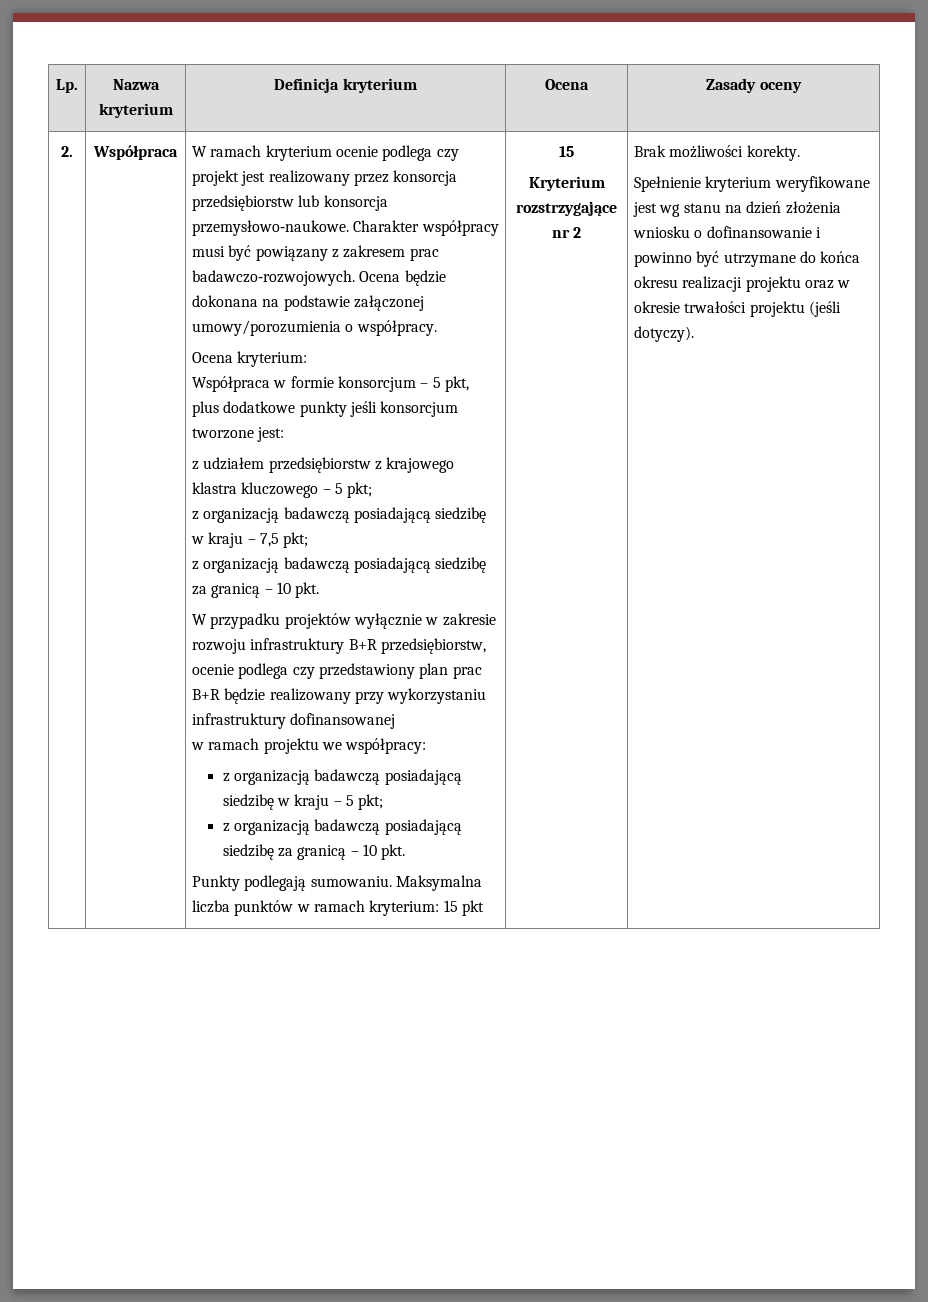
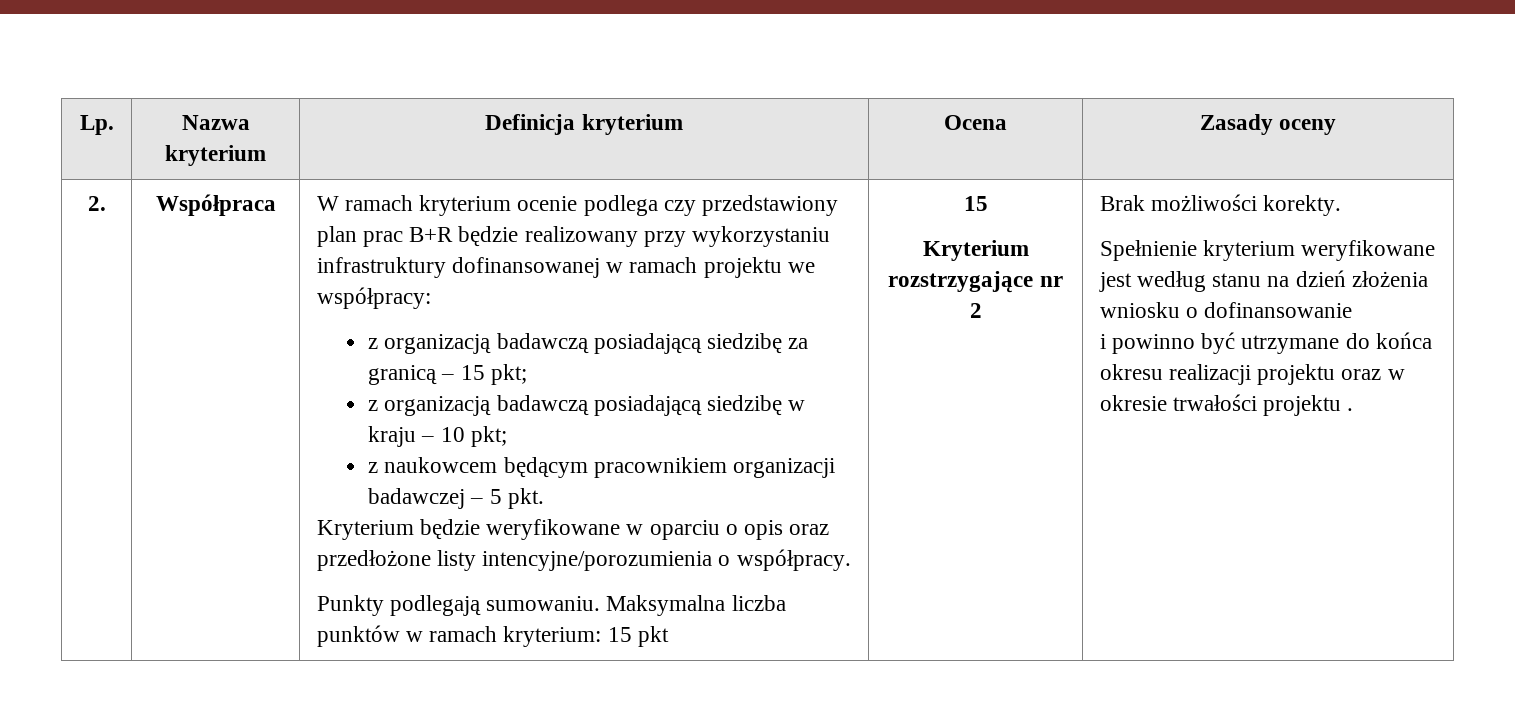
- W ramach kryterium ocenie podlega czy projekt jest realizowany przez konsorcja przedsiębiorstw lub konsorcja przemysłowo‐naukowe. Charakter współpracy musi być powiązany z zakresem prac badawczo‐rozwojowych. Ocena będzie dokonana na podstawie załączonej umowy/porozumienia o współpracy.
- Ocena kryterium:
- Współpraca w formie konsorcjum – 5 pkt, plus dodatkowe punkty jeśli konsorcjum tworzone jest:
- z udziałem przedsiębiorstw z krajowego klastra kluczowego – 5 pkt;
- z organizacją badawczą posiadającą siedzibę w kraju – 7,5 pkt;
- z organizacją badawczą posiadającą siedzibę za granicą – 10 pkt.
- W przypadku projektów wyłącznie w zakresie rozwoju infrastruktury B+R przedsiębiorstw, ocenie podlega czy przedstawiony plan prac B+R będzie realizowany przy wykorzystaniu infrastruktury dofinansowanej
- w ramach projektu we współpracy:
+ W ramach kryterium ocenie podlega czy przedstawiony plan prac B+R będzie realizowany przy wykorzystaniu infrastruktury dofinansowanej w ramach projektu we współpracy:
- z organizacją badawczą posiadającą siedzibę w kraju – 5 pkt;
- z organizacją badawczą posiadającą siedzibę za granicą – 10 pkt.
+ z organizacją badawczą posiadającą siedzibę za granicą – 15 pkt;
+ z organizacją badawczą posiadającą siedzibę w kraju – 10 pkt;
+ z naukowcem będącym pracownikiem organizacji badawczej – 5 pkt.
+ Kryterium będzie weryfikowane w oparciu o opis oraz przedłożone listy intencyjne/porozumienia o współpracy.
- Spełnienie kryterium weryfikowane jest wg stanu na dzień złożenia wniosku o dofinansowanie i powinno być utrzymane do końca okresu realizacji projektu oraz w okresie trwałości projektu (jeśli dotyczy).
+ Spełnienie kryterium weryfikowane jest według stanu na dzień złożenia wniosku o dofinansowanie
+ i powinno być utrzymane do końca okresu realizacji projektu oraz w okresie trwałości projektu .

